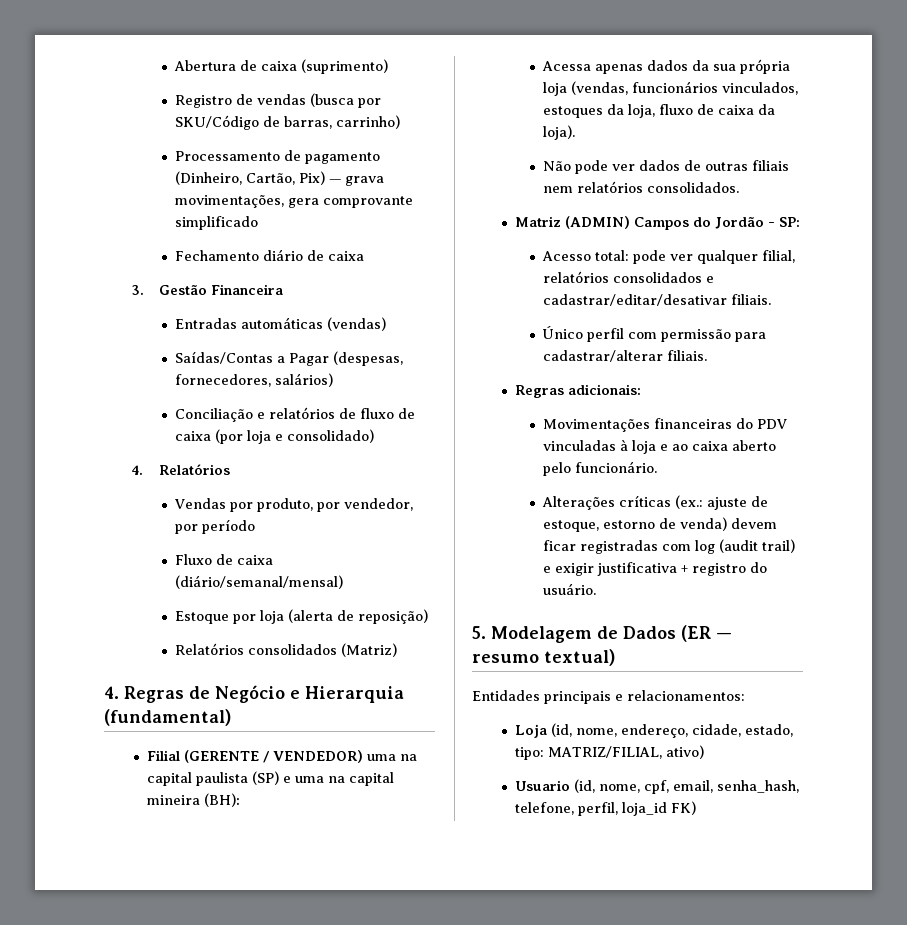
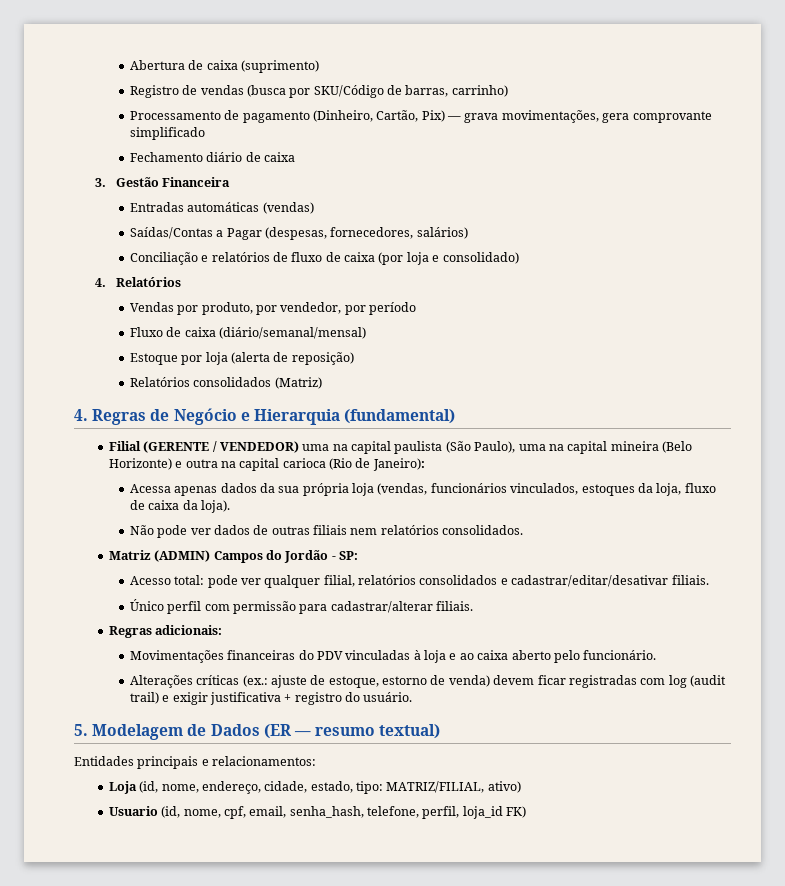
- Filial (GERENTE / VENDEDOR) uma na capital paulista (SP) e uma na capital mineira (BH):
+ Filial (GERENTE / VENDEDOR) uma na capital paulista (São Paulo), uma na capital mineira (Belo Horizonte) e outra na capital carioca (Rio de Janeiro):

